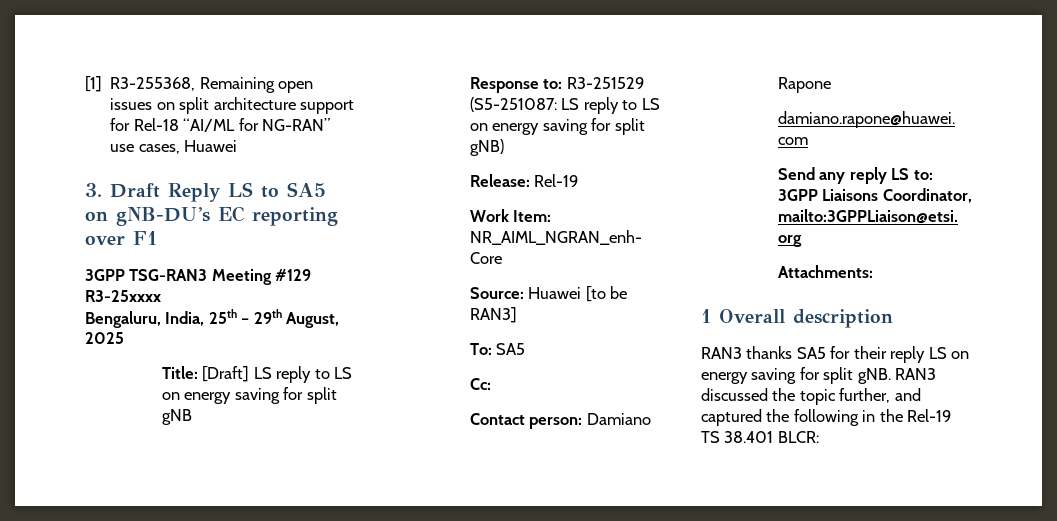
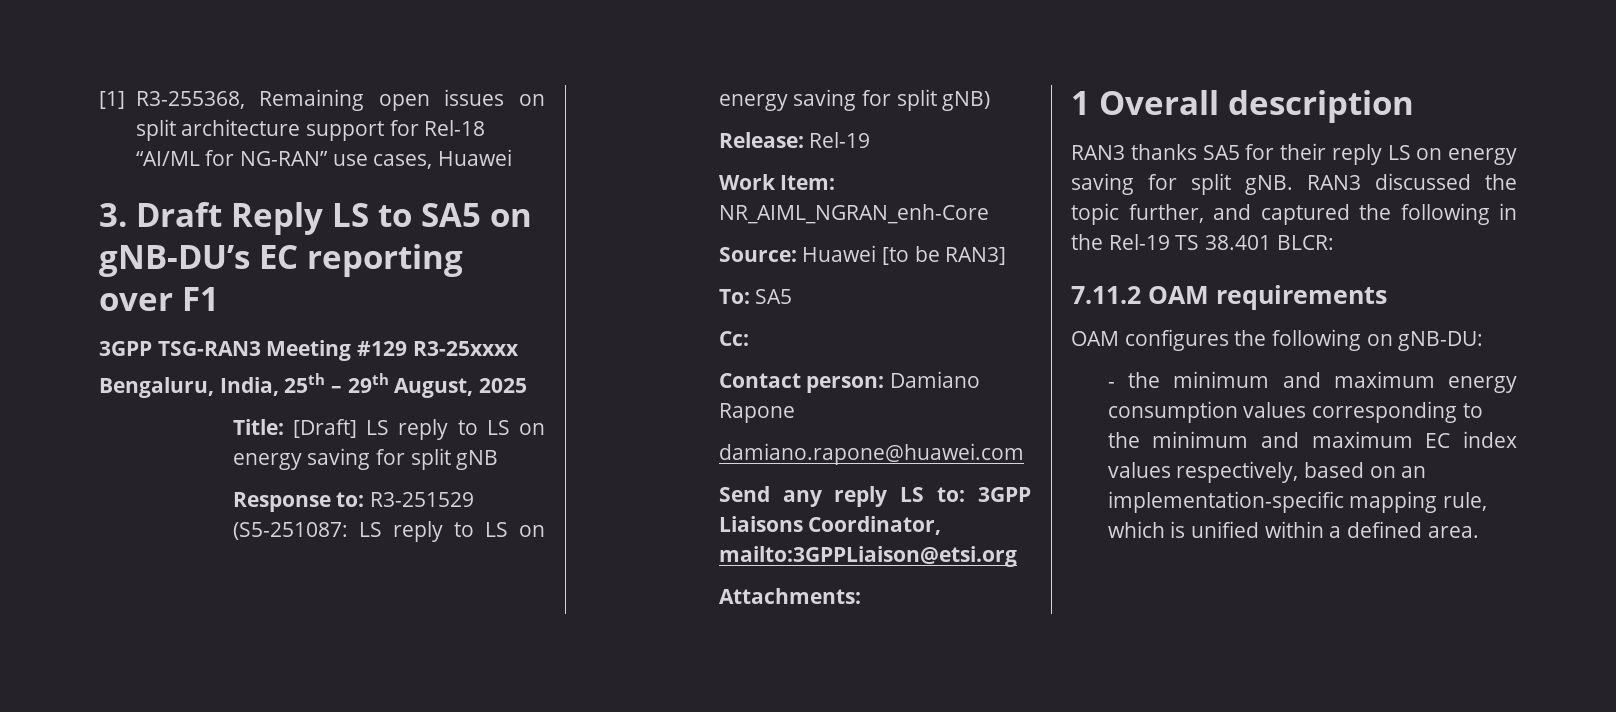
+ 7.11.2 OAM requirements
+ OAM configures the following on gNB-DU:
+ - the minimum and maximum energy consumption values corresponding to the minimum and maximum EC index values respectively, based on an implementation-specific mapping rule, which is unified within a defined area.

